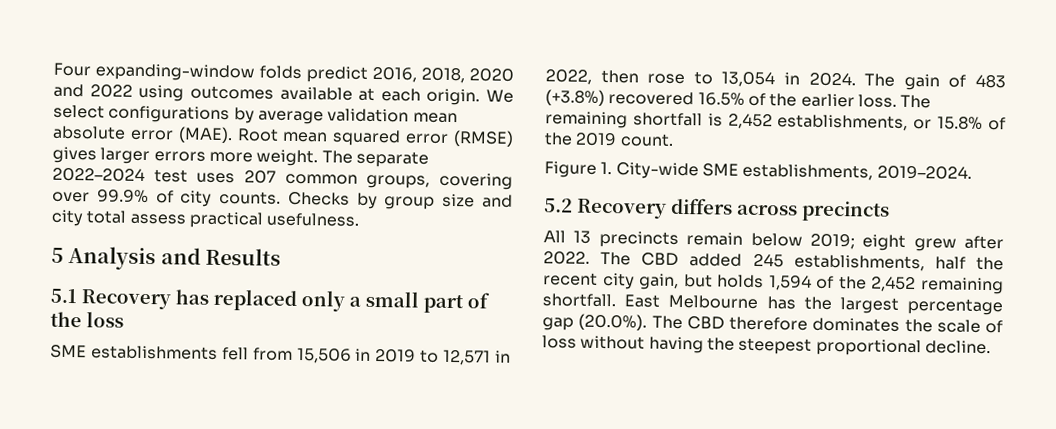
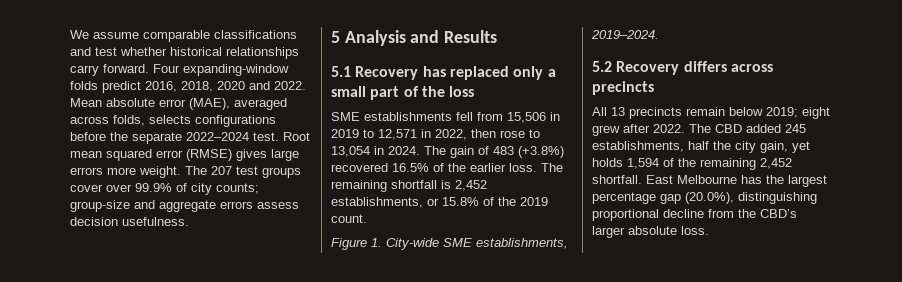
+ We assume comparable classifications and test whether historical relationships carry forward.
- Four expanding-window folds predict 2016, 2018, 2020 and 2022 using outcomes available at each origin. We select configurations by average validation mean absolute error (MAE).
+ Four expanding-window folds predict 2016, 2018, 2020 and 2022. Mean absolute error (MAE), averaged across folds, selects configurations before the separate 2022–2024 test.
- Root mean squared error (RMSE) gives larger errors more weight.
+ Root mean squared error (RMSE) gives large errors more weight.
- The separate 2022–2024 test uses 207 common groups, covering over 99.9% of city counts. Checks by group size and city total assess practical usefulness.
+ The 207 test groups cover over 99.9% of city counts; group-size and aggregate errors assess decision usefulness.
- The CBD added 245 establishments, half the recent city gain, but holds 1,594 of the 2,452 remaining shortfall.
+ The CBD added 245 establishments, half the city gain, yet holds 1,594 of the remaining 2,452 shortfall.
- East Melbourne has the largest percentage gap (20.0%). The CBD therefore dominates the scale of loss without having the steepest proportional decline.
+ East Melbourne has the largest percentage gap (20.0%), distinguishing proportional decline from the CBD’s larger absolute loss.

